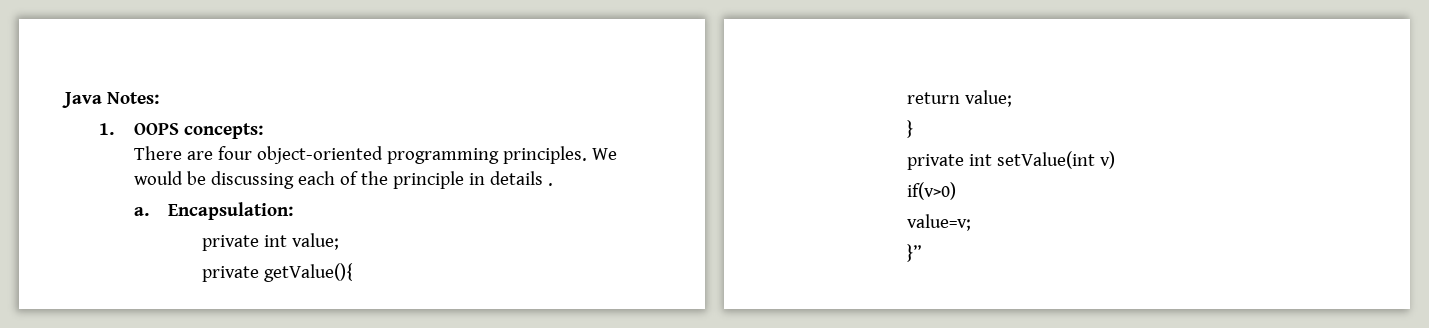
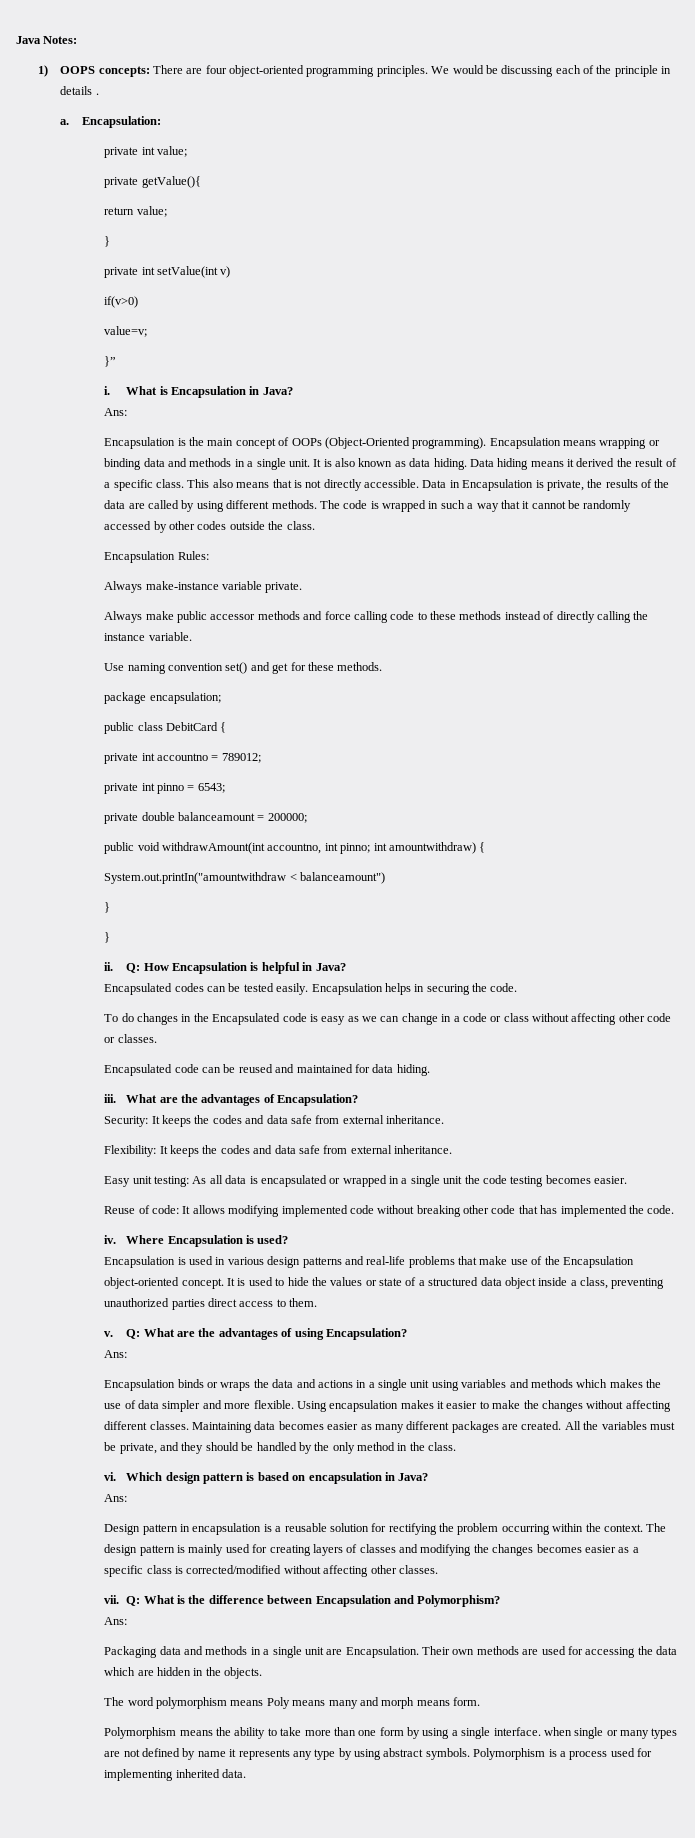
- 1. OOPS concepts:
- There are four object-oriented programming principles.
+ 1) OOPS concepts: There are four object-oriented programming principles.
+ i. What is Encapsulation in Java?
+ Ans:
+ Encapsulation is the main concept of OOPs (Object-Oriented programming). Encapsulation means wrapping or binding data and methods in a single unit. It is also known as data hiding. Data hiding means it derived the result of a specific class. This also means that is not directly accessible. Data in Encapsulation is private, the results of the data are called by using different methods. The code is wrapped in such a way that it cannot be randomly accessed by other codes outside the class.
+ Encapsulation Rules:
+ Always make-instance variable private.
+ Always make public accessor methods and force calling code to these methods instead of directly calling the instance variable.
+ Use naming convention set() and get for these methods.
+ package encapsulation;
+ public class DebitCard {
+ private int accountno = 789012;
+ private int pinno = 6543;
+ private double balanceamount = 200000;
+ public void withdrawAmount(int accountno, int pinno; int amountwithdraw) {
+ System.out.printIn("amountwithdraw < balanceamount")
+ }
+ }
+ ii. Q: How Encapsulation is helpful in Java?
+ Encapsulated codes can be tested easily. Encapsulation helps in securing the code.
+ To do changes in the Encapsulated code is easy as we can change in a code or class without affecting other code or classes.
+ Encapsulated code can be reused and maintained for data hiding.
+ iii. What are the advantages of Encapsulation?
+ Security: It keeps the codes and data safe from external inheritance.
+ Flexibility: It keeps the codes and data safe from external inheritance.
+ Easy unit testing: As all data is encapsulated or wrapped in a single unit the code testing becomes easier.
+ Reuse of code: It allows modifying implemented code without breaking other code that has implemented the code.
+ iv. Where Encapsulation is used?
+ Encapsulation is used in various design patterns and real-life problems that make use of the Encapsulation object-oriented concept. It is used to hide the values or state of a structured data object inside a class, preventing unauthorized parties direct access to them.
+ v. Q: What are the advantages of using Encapsulation?
+ Ans:
+ Encapsulation binds or wraps the data and actions in a single unit using variables and methods which makes the use of data simpler and more flexible. Using encapsulation makes it easier to make the changes without affecting different classes. Maintaining data becomes easier as many different packages are created. All the variables must be private, and they should be handled by the only method in the class.
+ vi. Which design pattern is based on encapsulation in Java?
+ Ans:
+ Design pattern in encapsulation is a reusable solution for rectifying the problem occurring within the context. The design pattern is mainly used for creating layers of classes and modifying the changes becomes easier as a specific class is corrected/modified without affecting other classes.
+ vii. Q: What is the difference between Encapsulation and Polymorphism?
+ Ans:
+ Packaging data and methods in a single unit are Encapsulation. Their own methods are used for accessing the data which are hidden in the objects.
+ The word polymorphism means Poly means many and morph means form.
+ Polymorphism means the ability to take more than one form by using a single interface. when single or many types are not defined by name it represents any type by using abstract symbols. Polymorphism is a process used for implementing inherited data.

